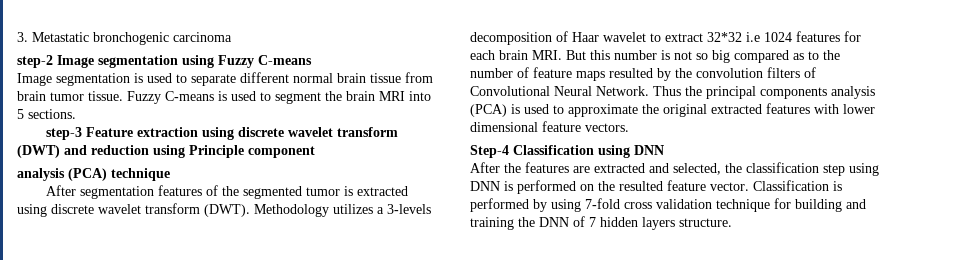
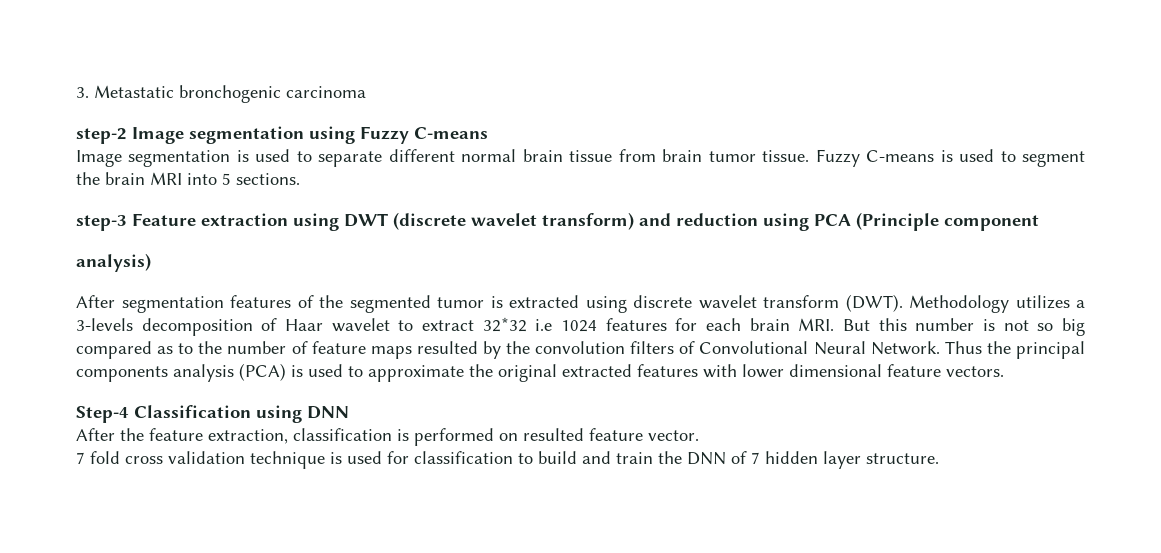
- step-3 Feature extraction using discrete wavelet transform (DWT) and reduction using Principle component
+ step-3 Feature extraction using DWT (discrete wavelet transform) and reduction using PCA (Principle component
- analysis (PCA) technique
+ analysis)
- After the features are extracted and selected, the classification step using DNN is performed on the resulted feature vector. Classification is performed by using 7-fold cross validation technique for building and training the DNN of 7 hidden layers structure.
+ After the feature extraction, classification is performed on resulted feature vector.
+ 7 fold cross validation technique is used for classification to build and train the DNN of 7 hidden layer structure.

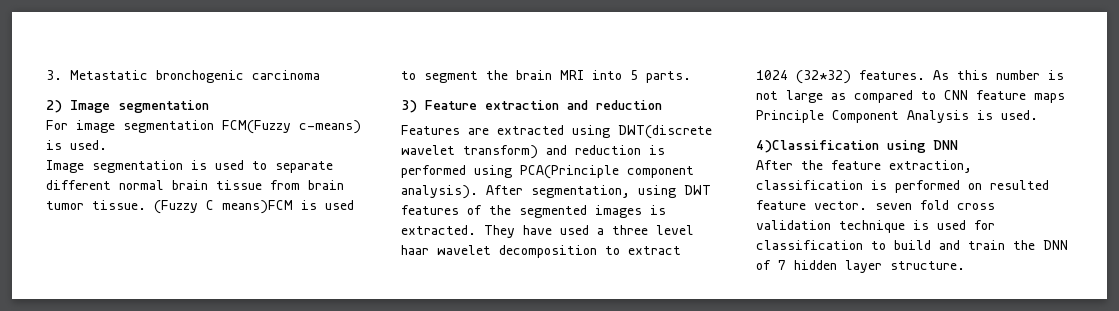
- step-2 Image segmentation using Fuzzy C-means
+ 2) Image segmentation
+ For image segmentation FCM(Fuzzy c-means) is used.
- Fuzzy C-means is used to segment the brain MRI into 5 sections.
- step-3 Feature extraction using DWT (discrete wavelet transform) and reduction using PCA (Principle component
- analysis)
- After segmentation features of the segmented tumor is extracted using discrete wavelet transform (DWT). Methodology utilizes a 3-levels decomposition of Haar wavelet to extract 32*32 i.e 1024 features for each brain MRI. But this number is not so big compared as to the number of feature maps resulted by the convolution filters of Convolutional Neural Network. Thus the principal components analysis (PCA) is used to approximate the original extracted features with lower dimensional feature vectors.
- Step-4 Classification using DNN
+ (Fuzzy C means)FCM is used to segment the brain MRI into 5 parts.
+ 3) Feature extraction and reduction
+ Features are extracted using DWT(discrete wavelet transform) and reduction is performed using PCA(Principle component analysis). After segmentation, using DWT features of the segmented images is extracted. They have used a three level haar wavelet decomposition to extract 1024 (32*32) features. As this number is not large as compared to CNN feature maps Principle Component Analysis is used.
+ 4)Classification using DNN
- After the feature extraction, classification is performed on resulted feature vector.
- 7 fold cross validation technique is used for classification to build and train the DNN of 7 hidden layer structure.
+ After the feature extraction, classification is performed on resulted feature vector. seven fold cross validation technique is used for classification to build and train the DNN of 7 hidden layer structure.

